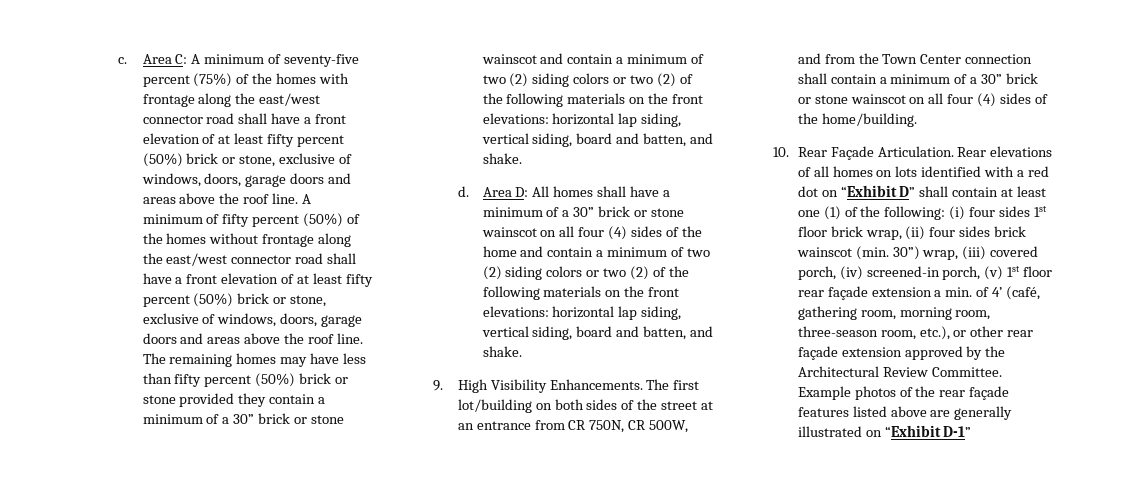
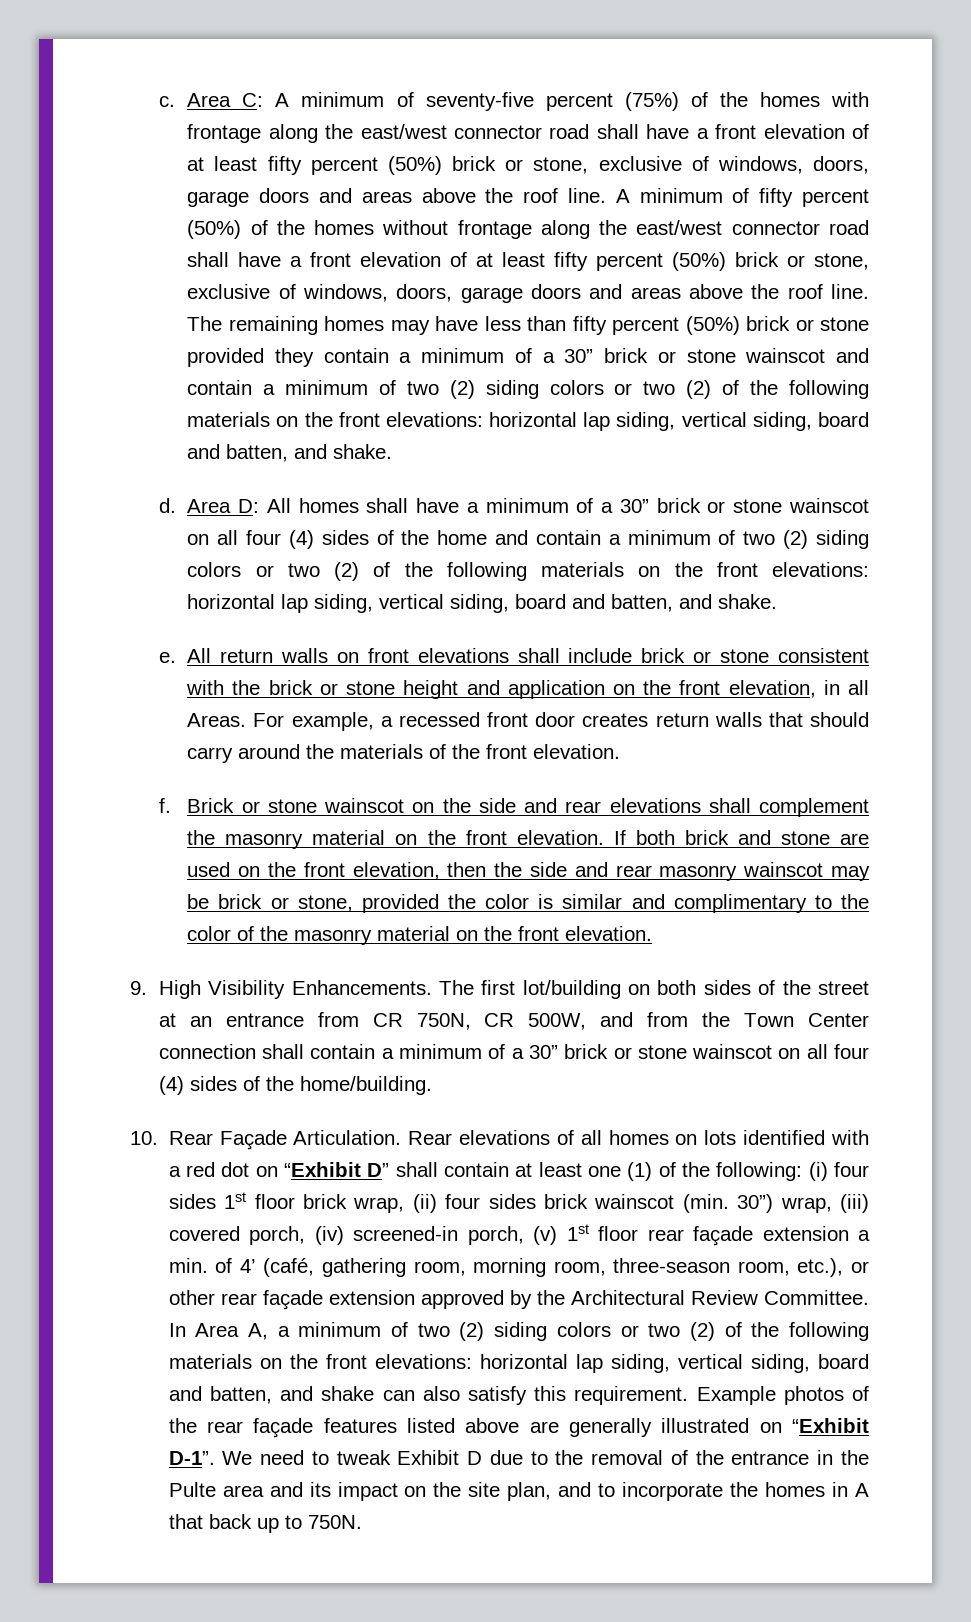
+ e. All return walls on front elevations shall include brick or stone consistent with the brick or stone height and application on the front elevation, in all Areas. For example, a recessed front door creates return walls that should carry around the materials of the front elevation.
+ f. Brick or stone wainscot on the side and rear elevations shall complement the masonry material on the front elevation. If both brick and stone are used on the front elevation, then the side and rear masonry wainscot may be brick or stone, provided the color is similar and complimentary to the color of the masonry material on the front elevation.
+ In Area A, a minimum of two (2) siding colors or two (2) of the following materials on the front elevations: horizontal lap siding, vertical siding, board and batten, and shake can also satisfy this requirement.
- Example photos of the rear façade features listed above are generally illustrated on “Exhibit D-1”
+ Example photos of the rear façade features listed above are generally illustrated on “Exhibit D-1”. We need to tweak Exhibit D due to the removal of the entrance in the Pulte area and its impact on the site plan, and to incorporate the homes in A that back up to 750N.

